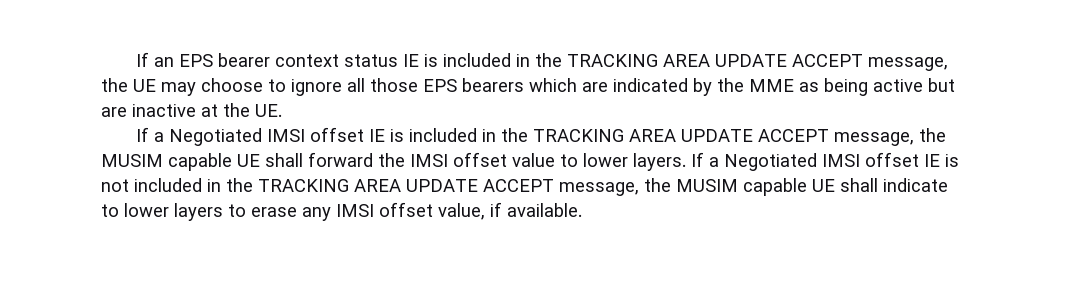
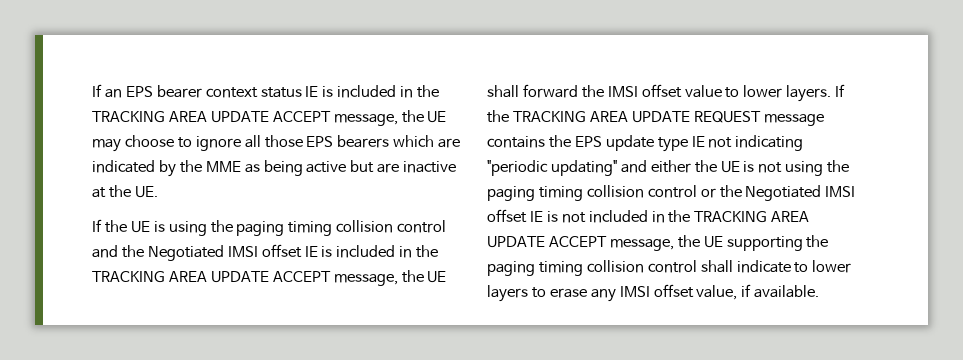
- If a Negotiated IMSI offset IE is included in the TRACKING AREA UPDATE ACCEPT message, the MUSIM capable UE shall forward the IMSI offset value to lower layers.
+ If the UE is using the paging timing collision control and the Negotiated IMSI offset IE is included in the TRACKING AREA UPDATE ACCEPT message, the UE shall forward the IMSI offset value to lower layers.
- If a Negotiated IMSI offset IE is not included in the TRACKING AREA UPDATE ACCEPT message, the MUSIM capable UE shall indicate to lower layers to erase any IMSI offset value, if available.
+ If the TRACKING AREA UPDATE REQUEST message contains the EPS update type IE not indicating "periodic updating" and either the UE is not using the paging timing collision control or the Negotiated IMSI offset IE is not included in the TRACKING AREA UPDATE ACCEPT message, the UE supporting the paging timing collision control shall indicate to lower layers to erase any IMSI offset value, if available.

